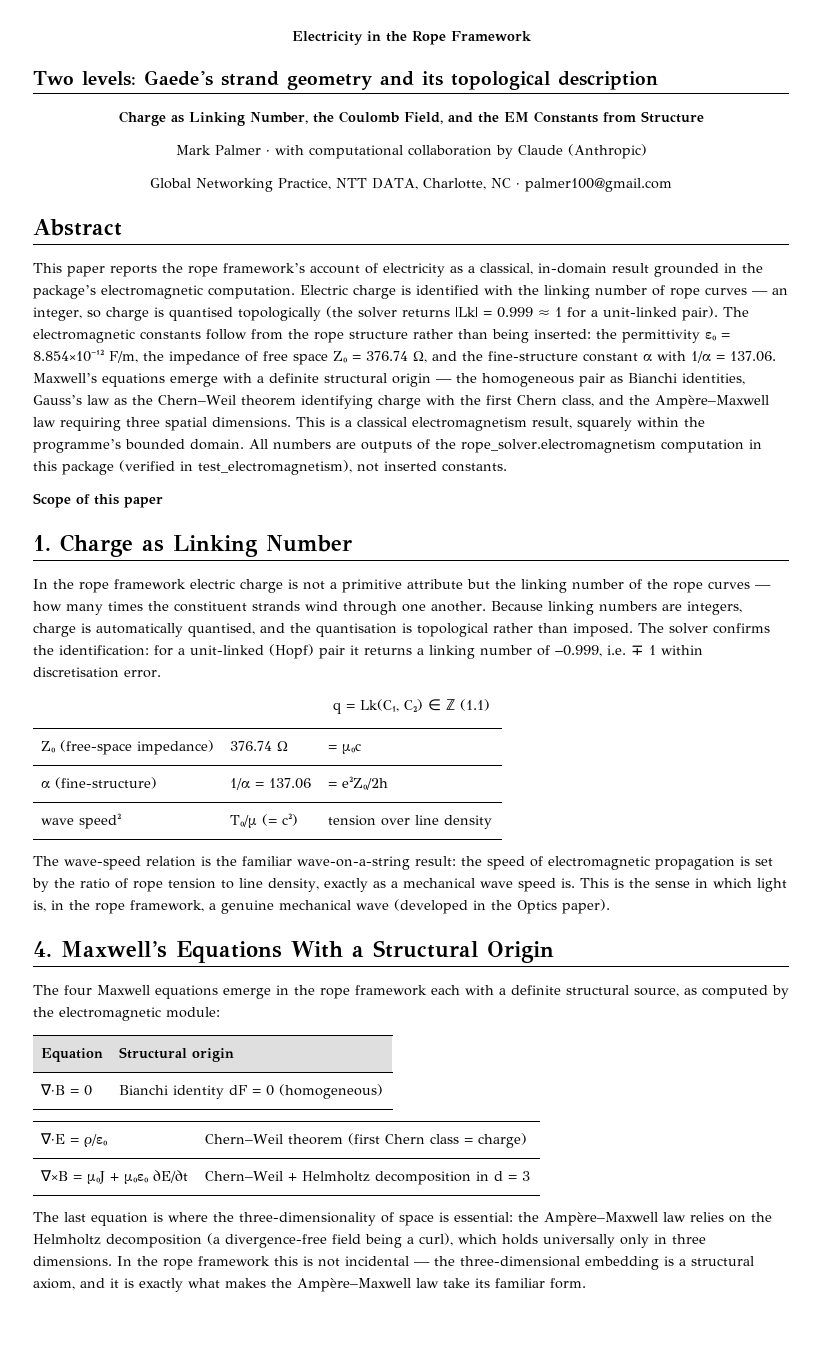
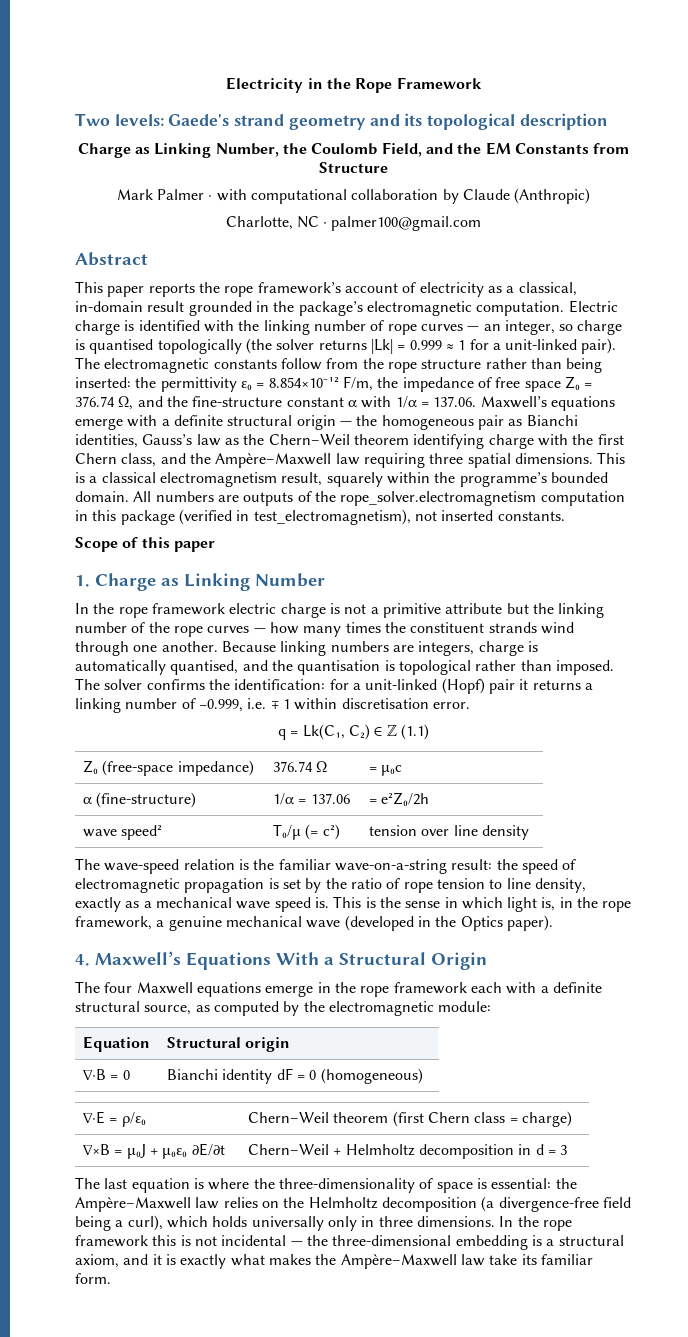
- Global Networking Practice, NTT DATA, Charlotte, NC · palmer100@gmail.com
+ Charlotte, NC · palmer100@gmail.com

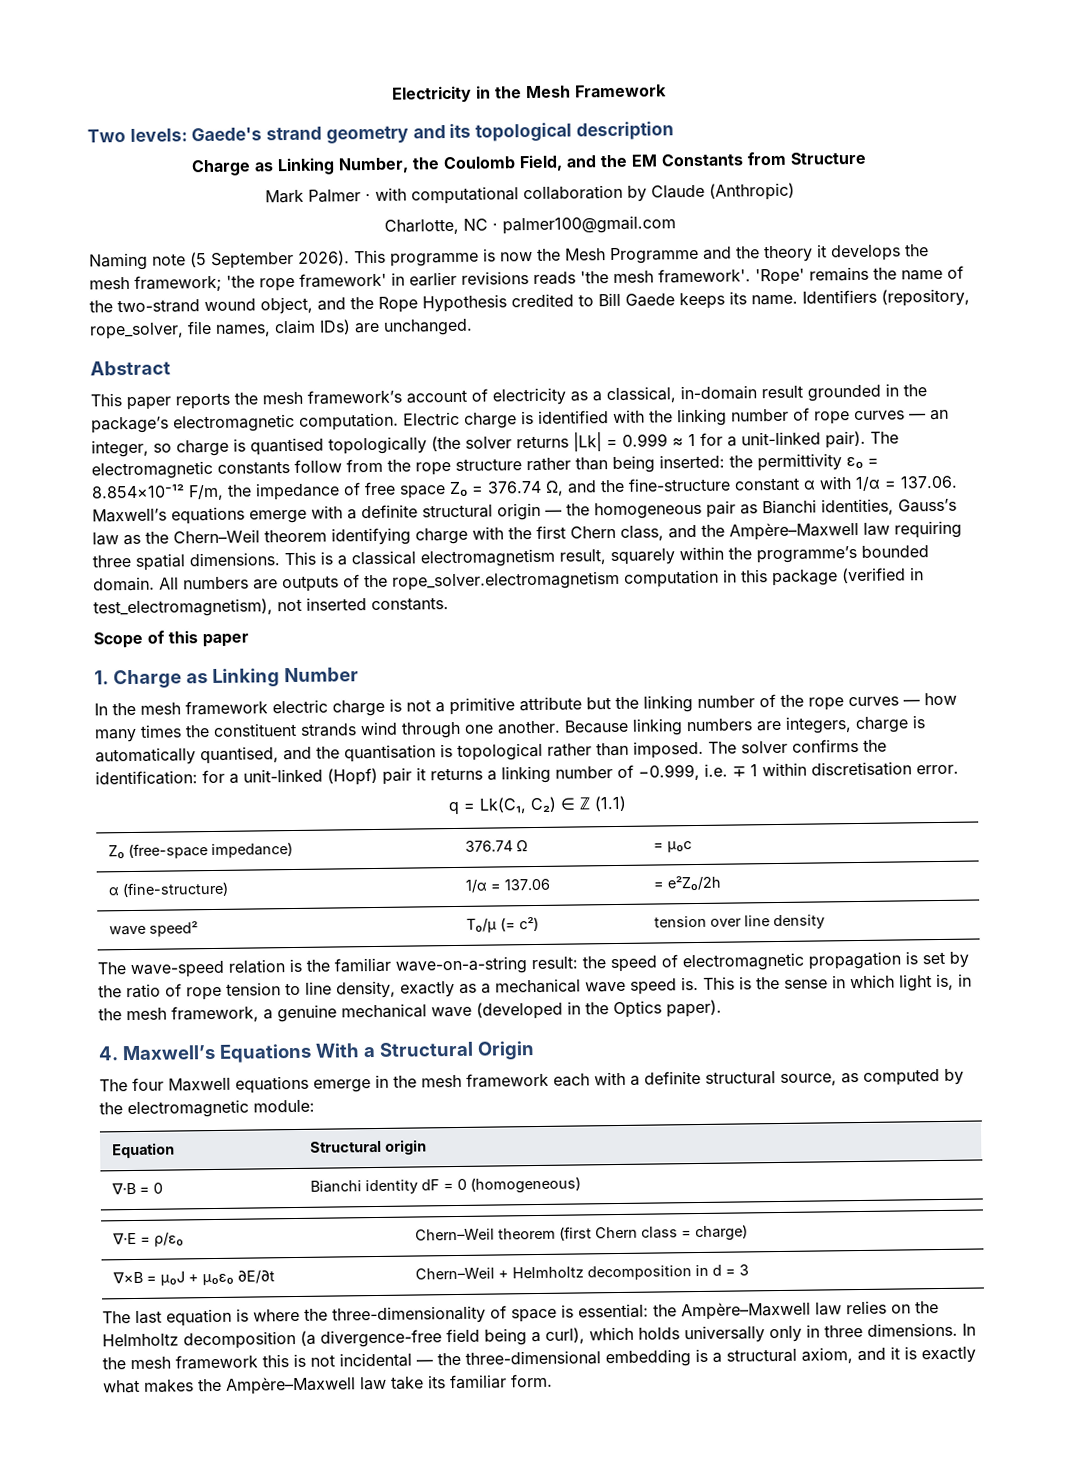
- Electricity in the Rope Framework
+ Electricity in the Mesh Framework
+ Naming note (5 September 2026). This programme is now the Mesh Programme and the theory it develops the mesh framework; 'the rope framework' in earlier revisions reads 'the mesh framework'. 'Rope' remains the name of the two-strand wound object, and the Rope Hypothesis credited to Bill Gaede keeps its name. Identifiers (repository, rope_solver, file names, claim IDs) are unchanged.
- This paper reports the rope framework’s account of electricity as a classical, in-domain result grounded in the package’s electromagnetic computation.
+ This paper reports the mesh framework’s account of electricity as a classical, in-domain result grounded in the package’s electromagnetic computation.
- In the rope framework electric charge is not a primitive attribute but the linking number of the rope curves — how many times the constituent strands wind through one another.
+ In the mesh framework electric charge is not a primitive attribute but the linking number of the rope curves — how many times the constituent strands wind through one another.
- This is the sense in which light is, in the rope framework, a genuine mechanical wave (developed in the Optics paper).
+ This is the sense in which light is, in the mesh framework, a genuine mechanical wave (developed in the Optics paper).
- The four Maxwell equations emerge in the rope framework each with a definite structural source, as computed by the electromagnetic module:
+ The four Maxwell equations emerge in the mesh framework each with a definite structural source, as computed by the electromagnetic module:
- In the rope framework this is not incidental — the three-dimensional embedding is a structural axiom, and it is exactly what makes the Ampère–Maxwell law take its familiar form.
+ In the mesh framework this is not incidental — the three-dimensional embedding is a structural axiom, and it is exactly what makes the Ampère–Maxwell law take its familiar form.

